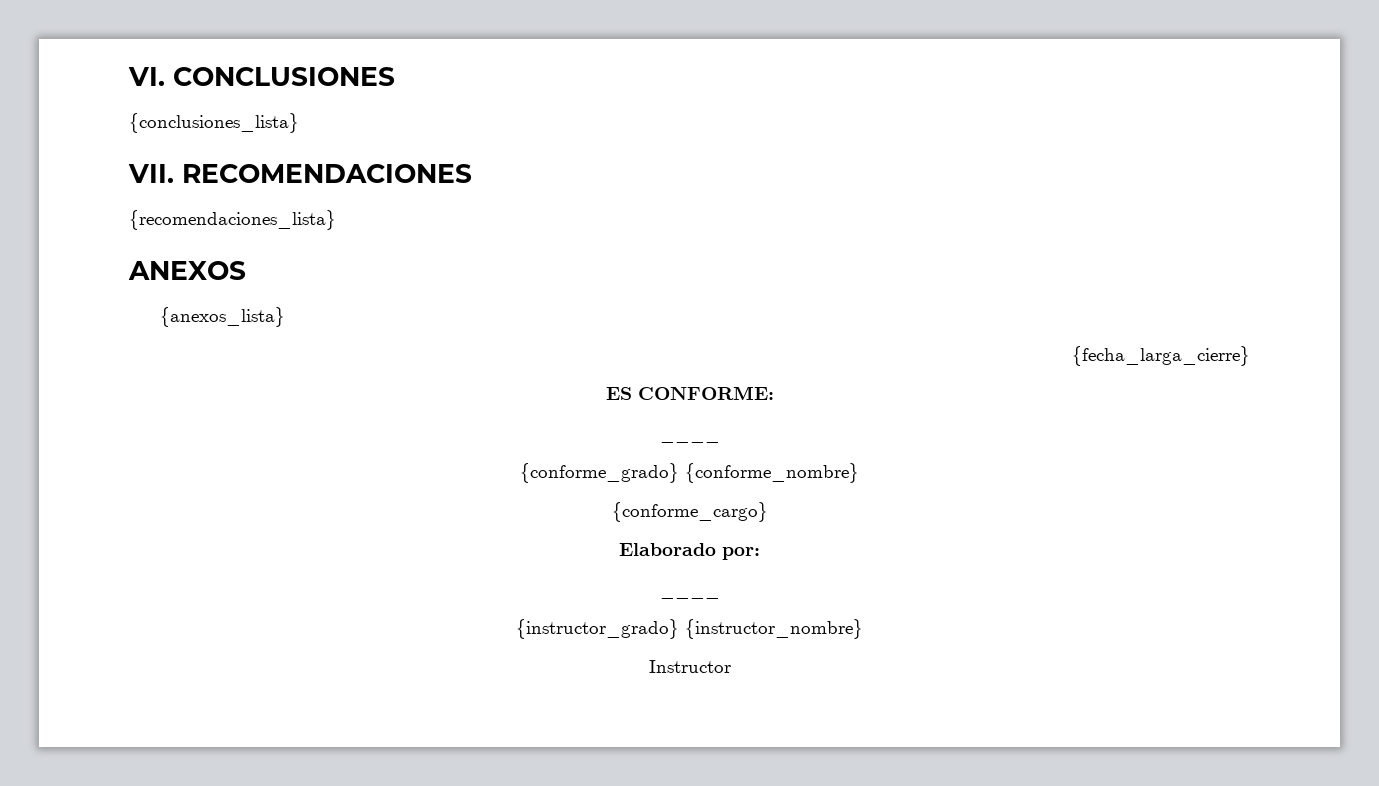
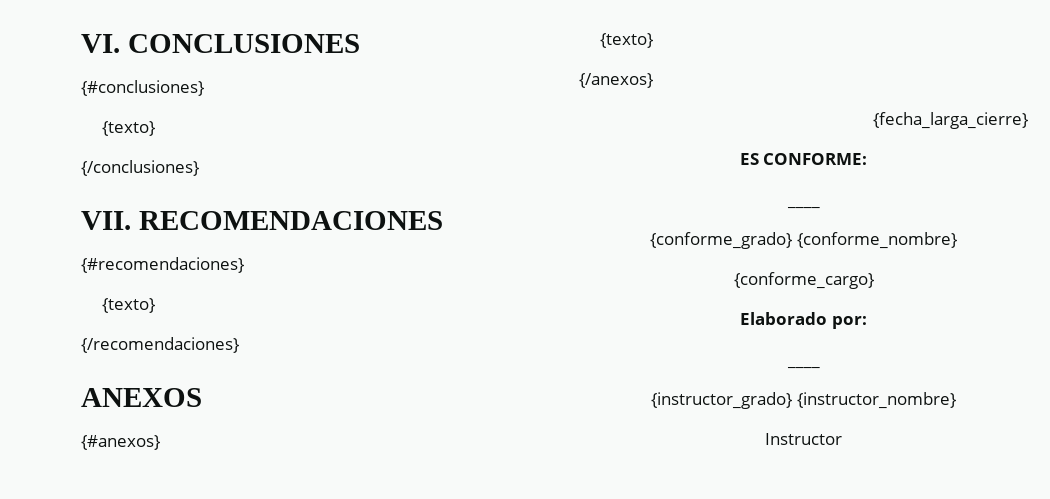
- {conclusiones_lista}
+ {#conclusiones}
+ {texto}
+ {/conclusiones}
- {recomendaciones_lista}
+ {#recomendaciones}
+ {texto}
+ {/recomendaciones}
  ANEXOS
- {anexos_lista}
+ {#anexos}
+ {texto}
+ {/anexos}

